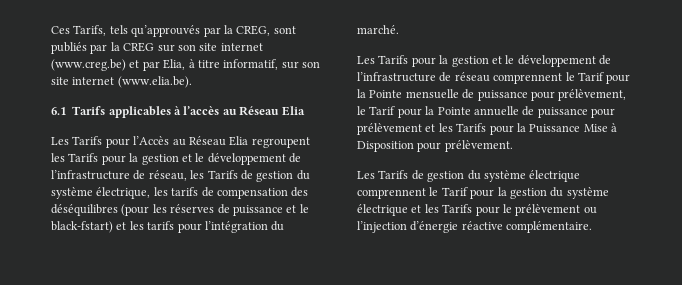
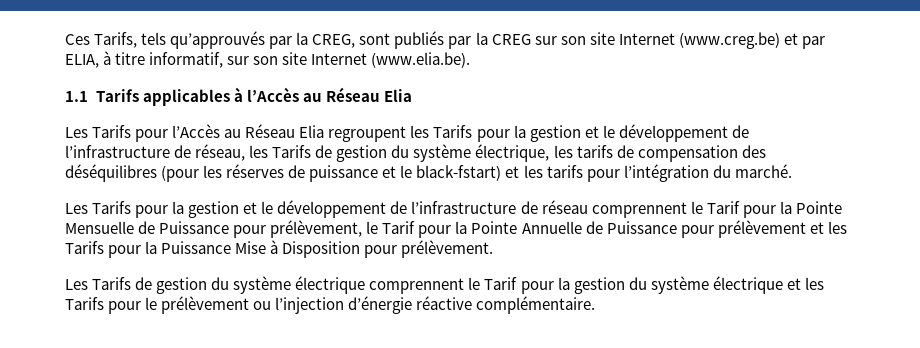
- Ces Tarifs, tels qu’approuvés par la CREG, sont publiés par la CREG sur son site internet (www.creg.be) et par Elia, à titre informatif, sur son site internet (www.elia.be).
+ Ces Tarifs, tels qu’approuvés par la CREG, sont publiés par la CREG sur son site Internet (www.creg.be) et par ELIA, à titre informatif, sur son site Internet (www.elia.be).
- 6.1 Tarifs applicables à l’accès au Réseau Elia
+ 1.1 Tarifs applicables à l’Accès au Réseau Elia
- Les Tarifs pour la gestion et le développement de l’infrastructure de réseau comprennent le Tarif pour la Pointe mensuelle de puissance pour prélèvement, le Tarif pour la Pointe annuelle de puissance pour prélèvement et les Tarifs pour la Puissance Mise à Disposition pour prélèvement.
+ Les Tarifs pour la gestion et le développement de l’infrastructure de réseau comprennent le Tarif pour la Pointe Mensuelle de Puissance pour prélèvement, le Tarif pour la Pointe Annuelle de Puissance pour prélèvement et les Tarifs pour la Puissance Mise à Disposition pour prélèvement.

